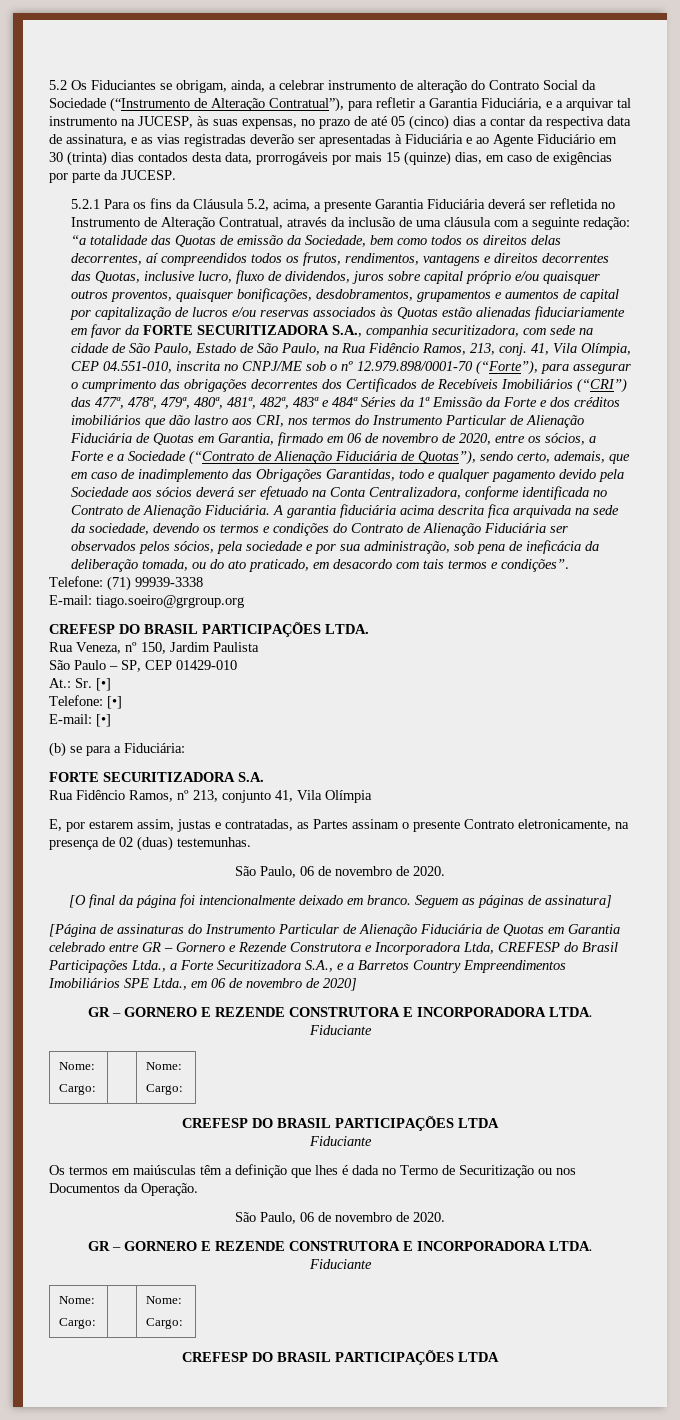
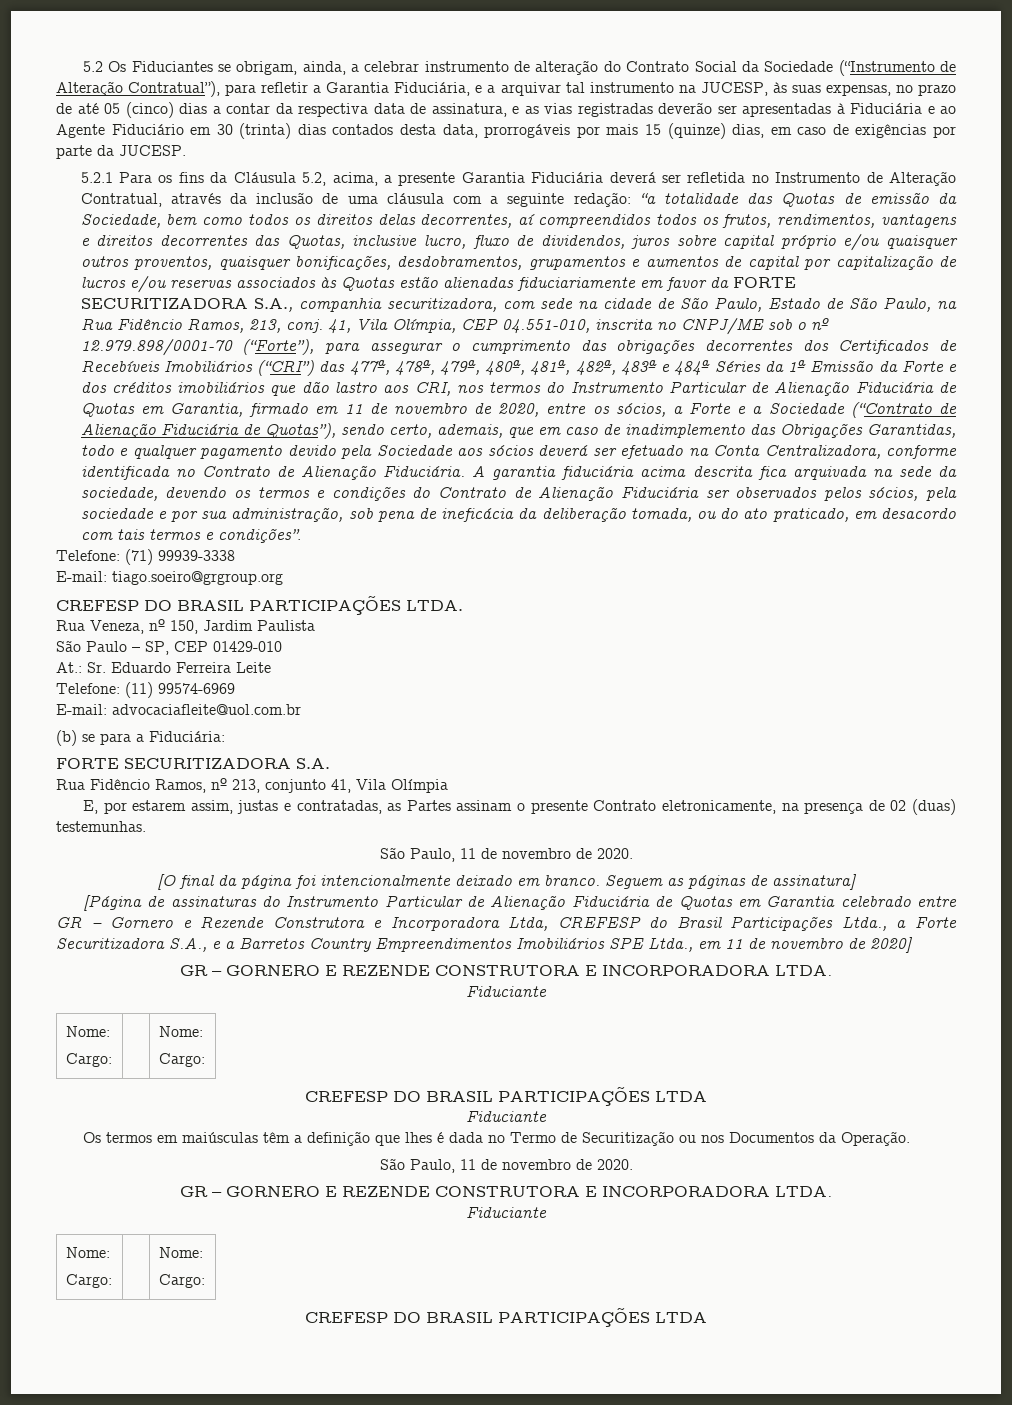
- 41, Vila Olímpia, CEP 04.551-010, inscrita no CNPJ/ME sob o nº 12.979.898/0001-70 (“Forte”), para assegurar o cumprimento das obrigações decorrentes dos Certificados de Recebíveis Imobiliários (“CRI”) das 477ª, 478ª, 479ª, 480ª, 481ª, 482ª, 483ª e 484ª Séries da 1ª Emissão da Forte e dos créditos imobiliários que dão lastro aos CRI, nos termos do Instrumento Particular de Alienação Fiduciária de Quotas em Garantia, firmado em 06 de novembro de 2020, entre os sócios, a Forte e a Sociedade (“Contrato de Alienação Fiduciária de Quotas”), sendo certo, ademais, que em caso de inadimplemento das Obrigações Garantidas, todo e qualquer pagamento devido pela Sociedade aos sócios deverá ser efetuado na Conta Centralizadora, conforme identificada no Contrato de Alienação Fiduciária.
+ 41, Vila Olímpia, CEP 04.551-010, inscrita no CNPJ/ME sob o nº 12.979.898/0001-70 (“Forte”), para assegurar o cumprimento das obrigações decorrentes dos Certificados de Recebíveis Imobiliários (“CRI”) das 477ª, 478ª, 479ª, 480ª, 481ª, 482ª, 483ª e 484ª Séries da 1ª Emissão da Forte e dos créditos imobiliários que dão lastro aos CRI, nos termos do Instrumento Particular de Alienação Fiduciária de Quotas em Garantia, firmado em 11 de novembro de 2020, entre os sócios, a Forte e a Sociedade (“Contrato de Alienação Fiduciária de Quotas”), sendo certo, ademais, que em caso de inadimplemento das Obrigações Garantidas, todo e qualquer pagamento devido pela Sociedade aos sócios deverá ser efetuado na Conta Centralizadora, conforme identificada no Contrato de Alienação Fiduciária.
- At.: Sr. [•]
- Telefone: [•]
- E-mail: [•]
+ At.: Sr. Eduardo Ferreira Leite
+ Telefone: (11) 99574-6969
+ E-mail: advocaciafleite@uol.com.br
  E, por estarem assim, justas e contratadas, as Partes assinam o presente Contrato eletronicamente, na presença de 02 (duas) testemunhas.
- São Paulo, 06 de novembro de 2020.
+ São Paulo, 11 de novembro de 2020.
- [Página de assinaturas do Instrumento Particular de Alienação Fiduciária de Quotas em Garantia celebrado entre GR – Gornero e Rezende Construtora e Incorporadora Ltda, CREFESP do Brasil Participações Ltda., a Forte Securitizadora S.A., e a Barretos Country Empreendimentos Imobiliários SPE Ltda., em 06 de novembro de 2020]
+ [Página de assinaturas do Instrumento Particular de Alienação Fiduciária de Quotas em Garantia celebrado entre GR – Gornero e Rezende Construtora e Incorporadora Ltda, CREFESP do Brasil Participações Ltda., a Forte Securitizadora S.A., e a Barretos Country Empreendimentos Imobiliários SPE Ltda., em 11 de novembro de 2020]
  Os termos em maiúsculas têm a definição que lhes é dada no Termo de Securitização ou nos Documentos da Operação.
- São Paulo, 06 de novembro de 2020.
+ São Paulo, 11 de novembro de 2020.

